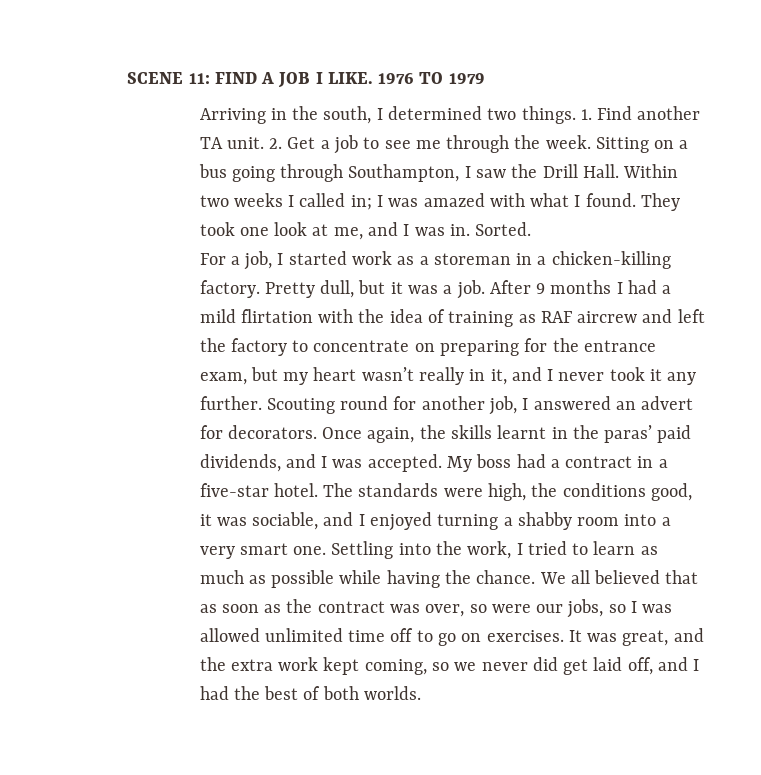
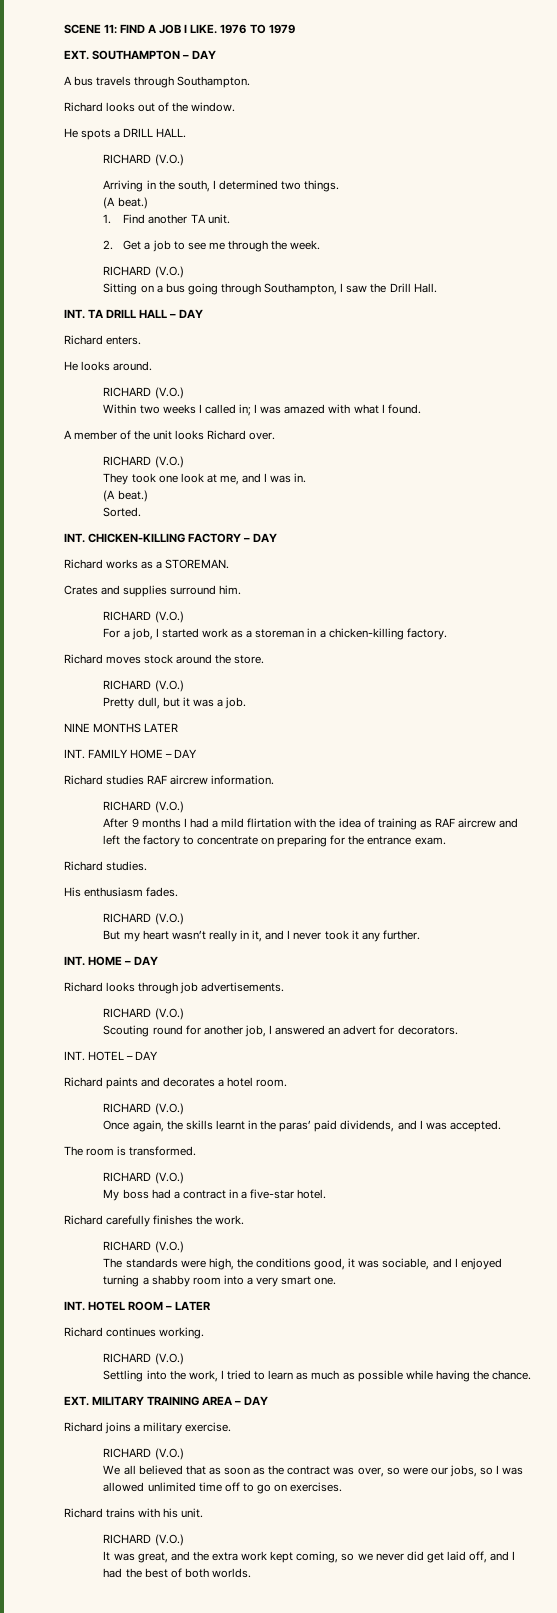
+ EXT. SOUTHAMPTON – DAY
+ A bus travels through Southampton.
+ Richard looks out of the window.
+ He spots a DRILL HALL.
+ RICHARD (V.O.)
- Arriving in the south, I determined two things. 1. Find another TA unit. 2. Get a job to see me through the week. Sitting on a bus going through Southampton, I saw the Drill Hall. Within two weeks I called in; I was amazed with what I found. They took one look at me, and I was in. Sorted.
+ Arriving in the south, I determined two things.
+ (A beat.)
+ 1. Find another TA unit.
+ 2. Get a job to see me through the week.
+ RICHARD (V.O.)
+ Sitting on a bus going through Southampton, I saw the Drill Hall.
+ INT. TA DRILL HALL – DAY
+ Richard enters.
+ He looks around.
+ RICHARD (V.O.)
+ Within two weeks I called in; I was amazed with what I found.
+ A member of the unit looks Richard over.
+ RICHARD (V.O.)
+ They took one look at me, and I was in.
+ (A beat.)
+ Sorted.
+ INT. CHICKEN-KILLING FACTORY – DAY
+ Richard works as a STOREMAN.
+ Crates and supplies surround him.
+ RICHARD (V.O.)
- For a job, I started work as a storeman in a chicken-killing factory. Pretty dull, but it was a job. After 9 months I had a mild flirtation with the idea of training as RAF aircrew and left the factory to concentrate on preparing for the entrance exam, but my heart wasn’t really in it, and I never took it any further. Scouting round for another job, I answered an advert for decorators. Once again, the skills learnt in the paras’ paid dividends, and I was accepted. My boss had a contract in a five-star hotel. The standards were high, the conditions good, it was sociable, and I enjoyed turning a shabby room into a very smart one. Settling into the work, I tried to learn as much as possible while having the chance. We all believed that as soon as the contract was over, so were our jobs, so I was allowed unlimited time off to go on exercises. It was great, and the extra work kept coming, so we never did get laid off, and I had the best of both worlds.
+ For a job, I started work as a storeman in a chicken-killing factory.
+ Richard moves stock around the store.
+ RICHARD (V.O.)
+ Pretty dull, but it was a job.
+ NINE MONTHS LATER
+ INT. FAMILY HOME – DAY
+ Richard studies RAF aircrew information.
+ RICHARD (V.O.)
+ After 9 months I had a mild flirtation with the idea of training as RAF aircrew and left the factory to concentrate on preparing for the entrance exam.
+ Richard studies.
+ His enthusiasm fades.
+ RICHARD (V.O.)
+ But my heart wasn’t really in it, and I never took it any further.
+ INT. HOME – DAY
+ Richard looks through job advertisements.
+ RICHARD (V.O.)
+ Scouting round for another job, I answered an advert for decorators.
+ INT. HOTEL – DAY
+ Richard paints and decorates a hotel room.
+ RICHARD (V.O.)
+ Once again, the skills learnt in the paras’ paid dividends, and I was accepted.
+ The room is transformed.
+ RICHARD (V.O.)
+ My boss had a contract in a five-star hotel.
+ Richard carefully finishes the work.
+ RICHARD (V.O.)
+ The standards were high, the conditions good, it was sociable, and I enjoyed turning a shabby room into a very smart one.
+ INT. HOTEL ROOM – LATER
+ Richard continues working.
+ RICHARD (V.O.)
+ Settling into the work, I tried to learn as much as possible while having the chance.
+ EXT. MILITARY TRAINING AREA – DAY
+ Richard joins a military exercise.
+ RICHARD (V.O.)
+ We all believed that as soon as the contract was over, so were our jobs, so I was allowed unlimited time off to go on exercises.
+ Richard trains with his unit.
+ RICHARD (V.O.)
+ It was great, and the extra work kept coming, so we never did get laid off, and I had the best of both worlds.

